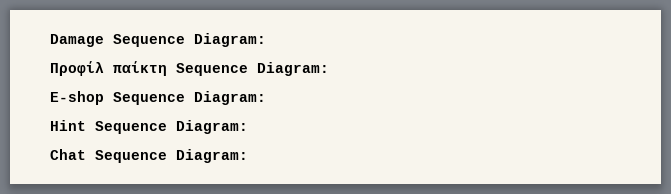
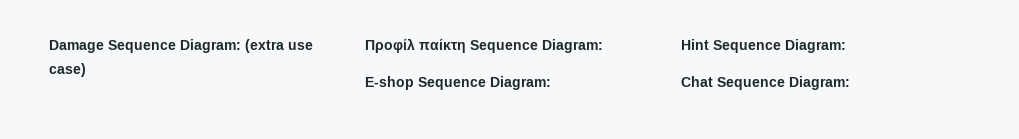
- Damage Sequence Diagram:
+ Damage Sequence Diagram: (extra use case)

